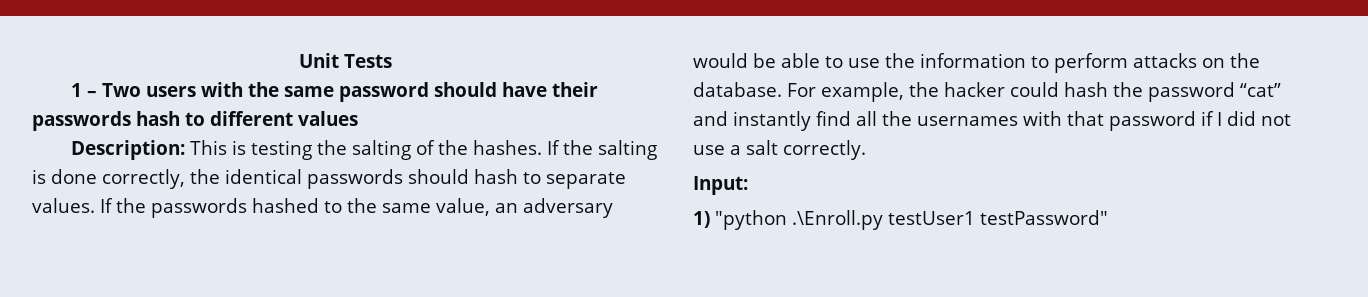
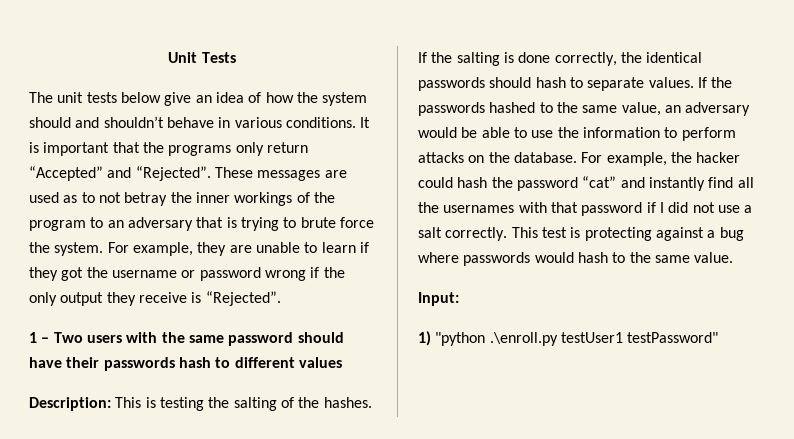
+ The unit tests below give an idea of how the system should and shouldn’t behave in various conditions. It is important that the programs only return “Accepted” and “Rejected”. These messages are used as to not betray the inner workings of the program to an adversary that is trying to brute force the system. For example, they are unable to learn if they got the username or password wrong if the only output they receive is “Rejected”.
+ This test is protecting against a bug where passwords would hash to the same value.
- 1) "python .\Enroll.py testUser1 testPassword"
+ 1) "python .\enroll.py testUser1 testPassword"

